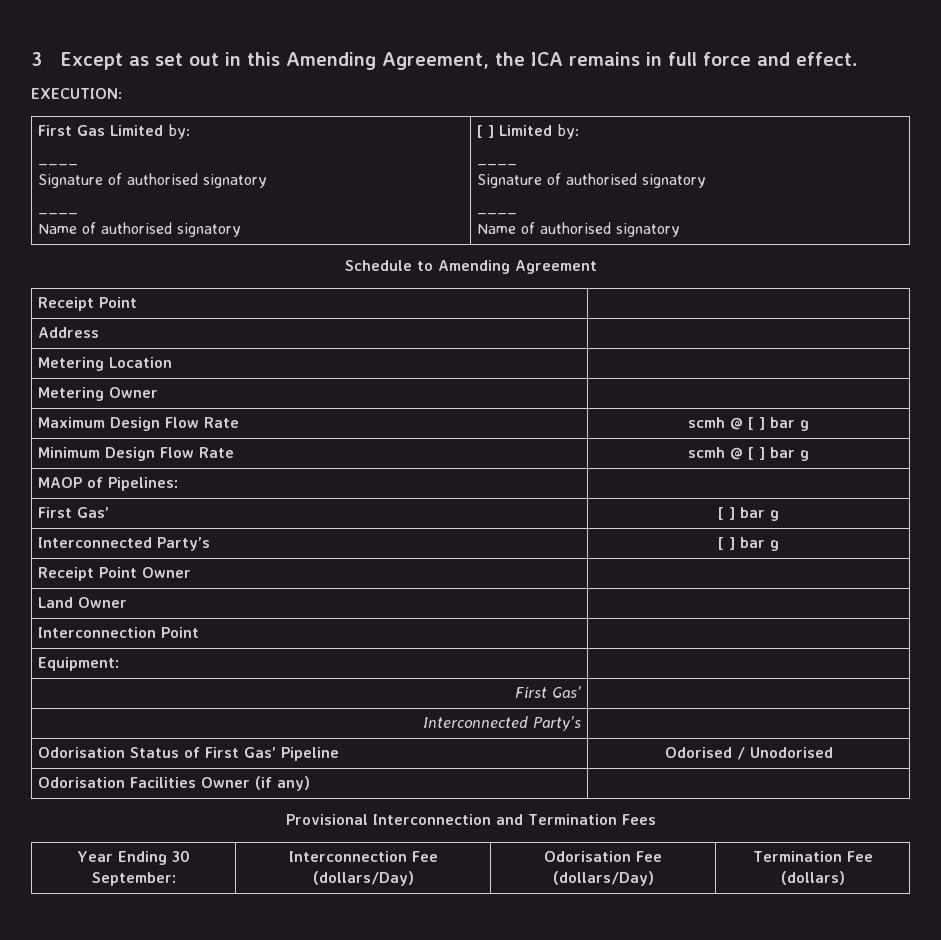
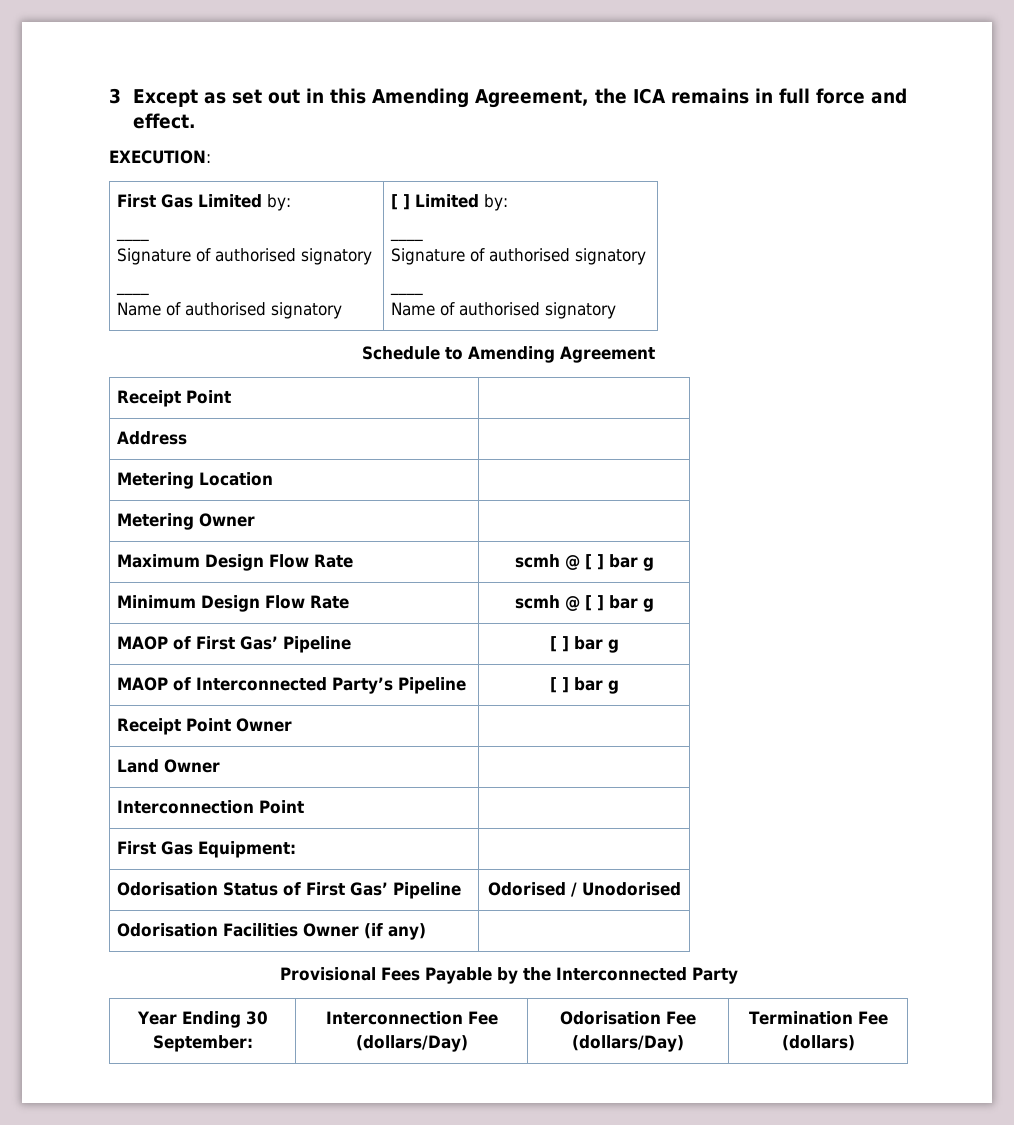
- MAOP of Pipelines: |
- First Gas’ | [ ] bar g
- Interconnected Party’s | [ ] bar g
+ MAOP of First Gas’ Pipeline | [ ] bar g
+ MAOP of Interconnected Party’s Pipeline | [ ] bar g
- Equipment: |
- First Gas’ |
- Interconnected Party’s |
+ First Gas Equipment: |
- Provisional Interconnection and Termination Fees
+ Provisional Fees Payable by the Interconnected Party

